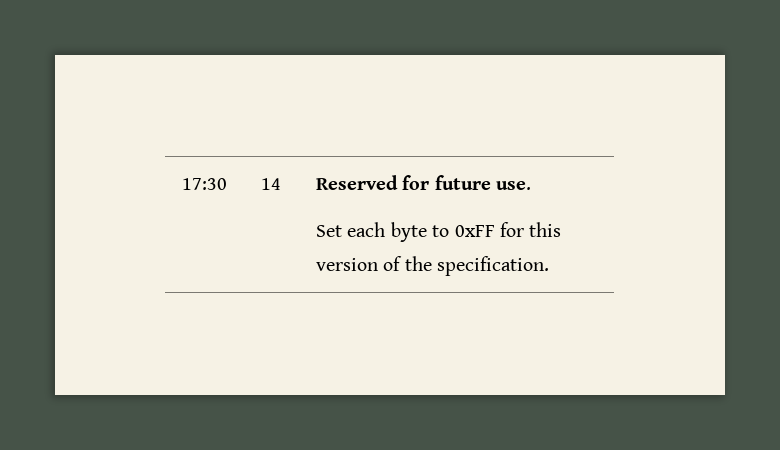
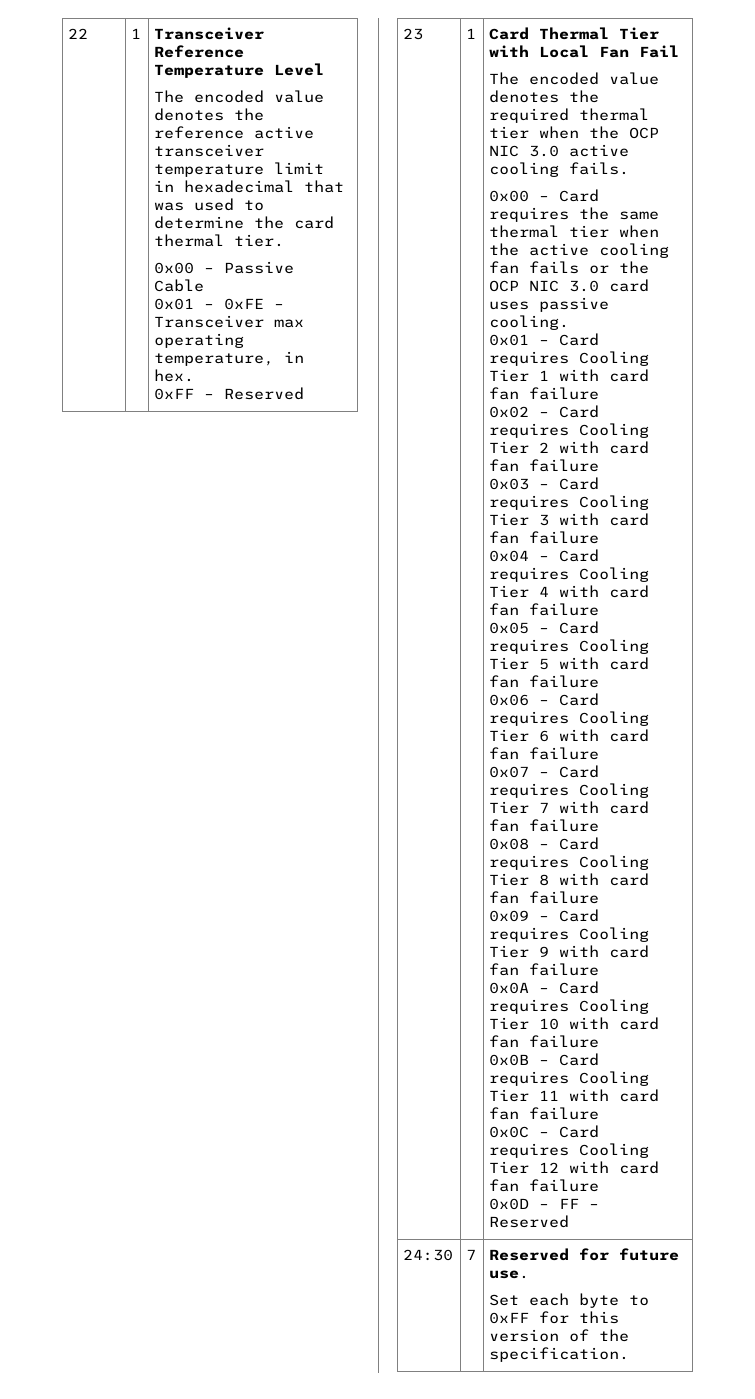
- 17:30 | 14 | Reserved for future use.
+ 22 | 1 | Transceiver Reference Temperature Level
+ The encoded value denotes the reference active transceiver temperature limit in hexadecimal that was used to determine the card thermal tier.
+ 0x00 – Passive Cable
+ 0x01 – 0xFE – Transceiver max operating temperature, in hex.
+ 0xFF – Reserved
+ 23 | 1 | Card Thermal Tier with Local Fan Fail
+ The encoded value denotes the required thermal tier when the OCP NIC 3.0 active cooling fails.
+ 0x00 – Card requires the same thermal tier when the active cooling fan fails or the OCP NIC 3.0 card uses passive cooling.
+ 0x01 – Card requires Cooling Tier 1 with card fan failure
+ 0x02 – Card requires Cooling Tier 2 with card fan failure
+ 0x03 – Card requires Cooling Tier 3 with card fan failure
+ 0x04 – Card requires Cooling Tier 4 with card fan failure
+ 0x05 – Card requires Cooling Tier 5 with card fan failure
+ 0x06 – Card requires Cooling Tier 6 with card fan failure
+ 0x07 – Card requires Cooling Tier 7 with card fan failure
+ 0x08 – Card requires Cooling Tier 8 with card fan failure
+ 0x09 – Card requires Cooling Tier 9 with card fan failure
+ 0x0A – Card requires Cooling Tier 10 with card fan failure
+ 0x0B – Card requires Cooling Tier 11 with card fan failure
+ 0x0C – Card requires Cooling Tier 12 with card fan failure
+ 0x0D – FF – Reserved
+ 24:30 | 7 | Reserved for future use.

